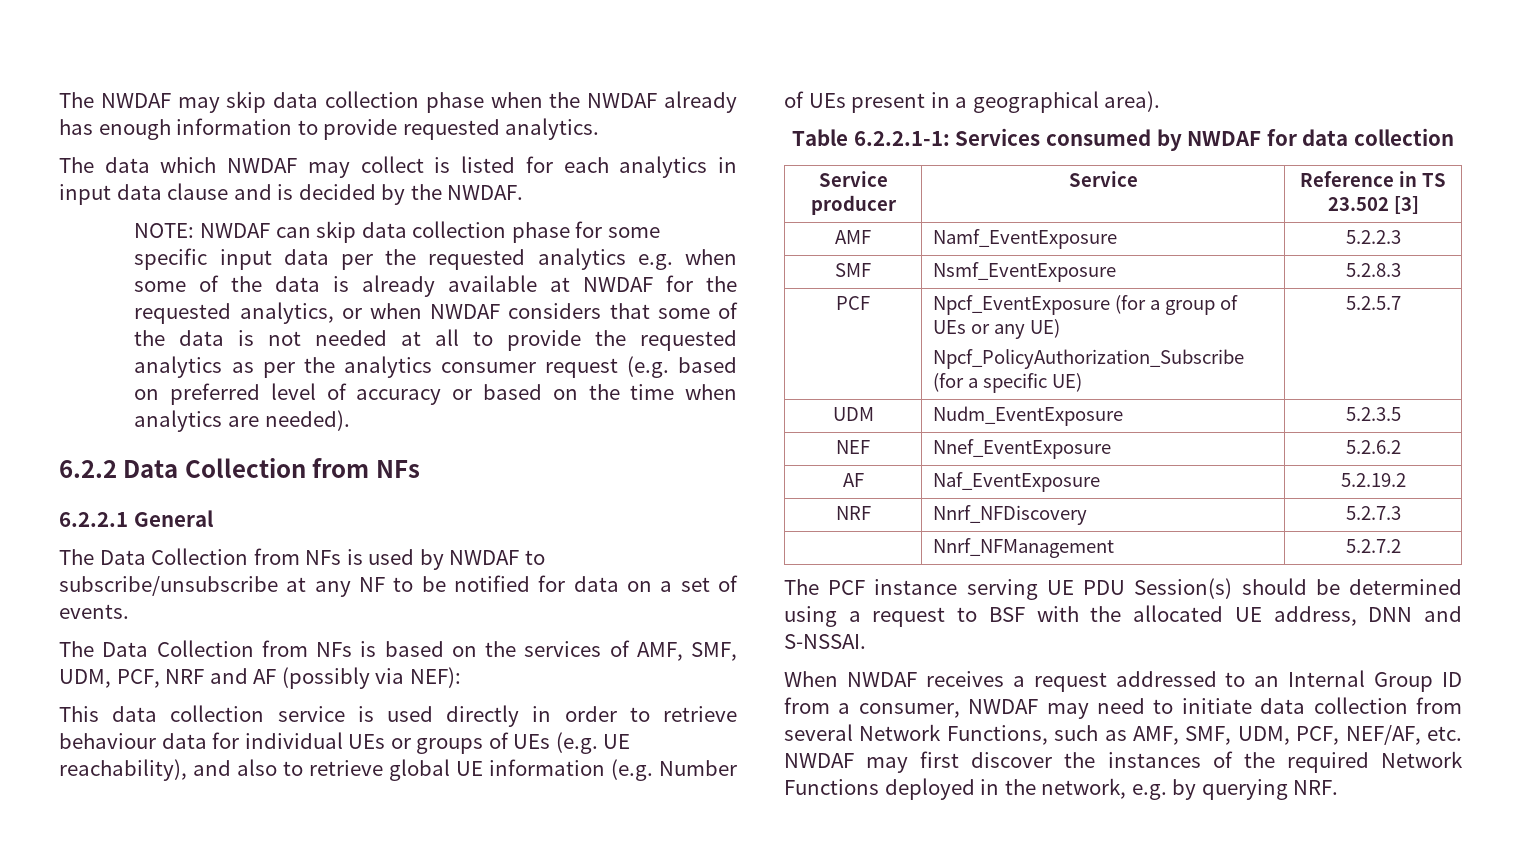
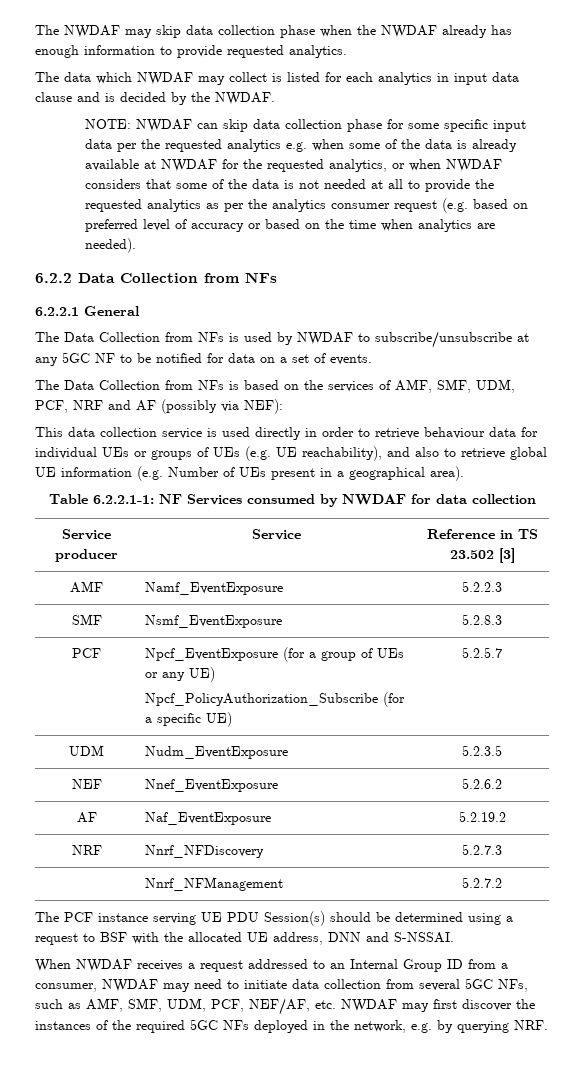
- The Data Collection from NFs is used by NWDAF to subscribe/unsubscribe at any NF to be notified for data on a set of events.
+ The Data Collection from NFs is used by NWDAF to subscribe/unsubscribe at any 5GC NF to be notified for data on a set of events.
- Table 6.2.2.1-1: Services consumed by NWDAF for data collection
+ Table 6.2.2.1-1: NF Services consumed by NWDAF for data collection
- When NWDAF receives a request addressed to an Internal Group ID from a consumer, NWDAF may need to initiate data collection from several Network Functions, such as AMF, SMF, UDM, PCF, NEF/AF, etc. NWDAF may first discover the instances of the required Network Functions deployed in the network, e.g. by querying NRF.
+ When NWDAF receives a request addressed to an Internal Group ID from a consumer, NWDAF may need to initiate data collection from several 5GC NFs, such as AMF, SMF, UDM, PCF, NEF/AF, etc. NWDAF may first discover the instances of the required 5GC NFs deployed in the network, e.g. by querying NRF.

